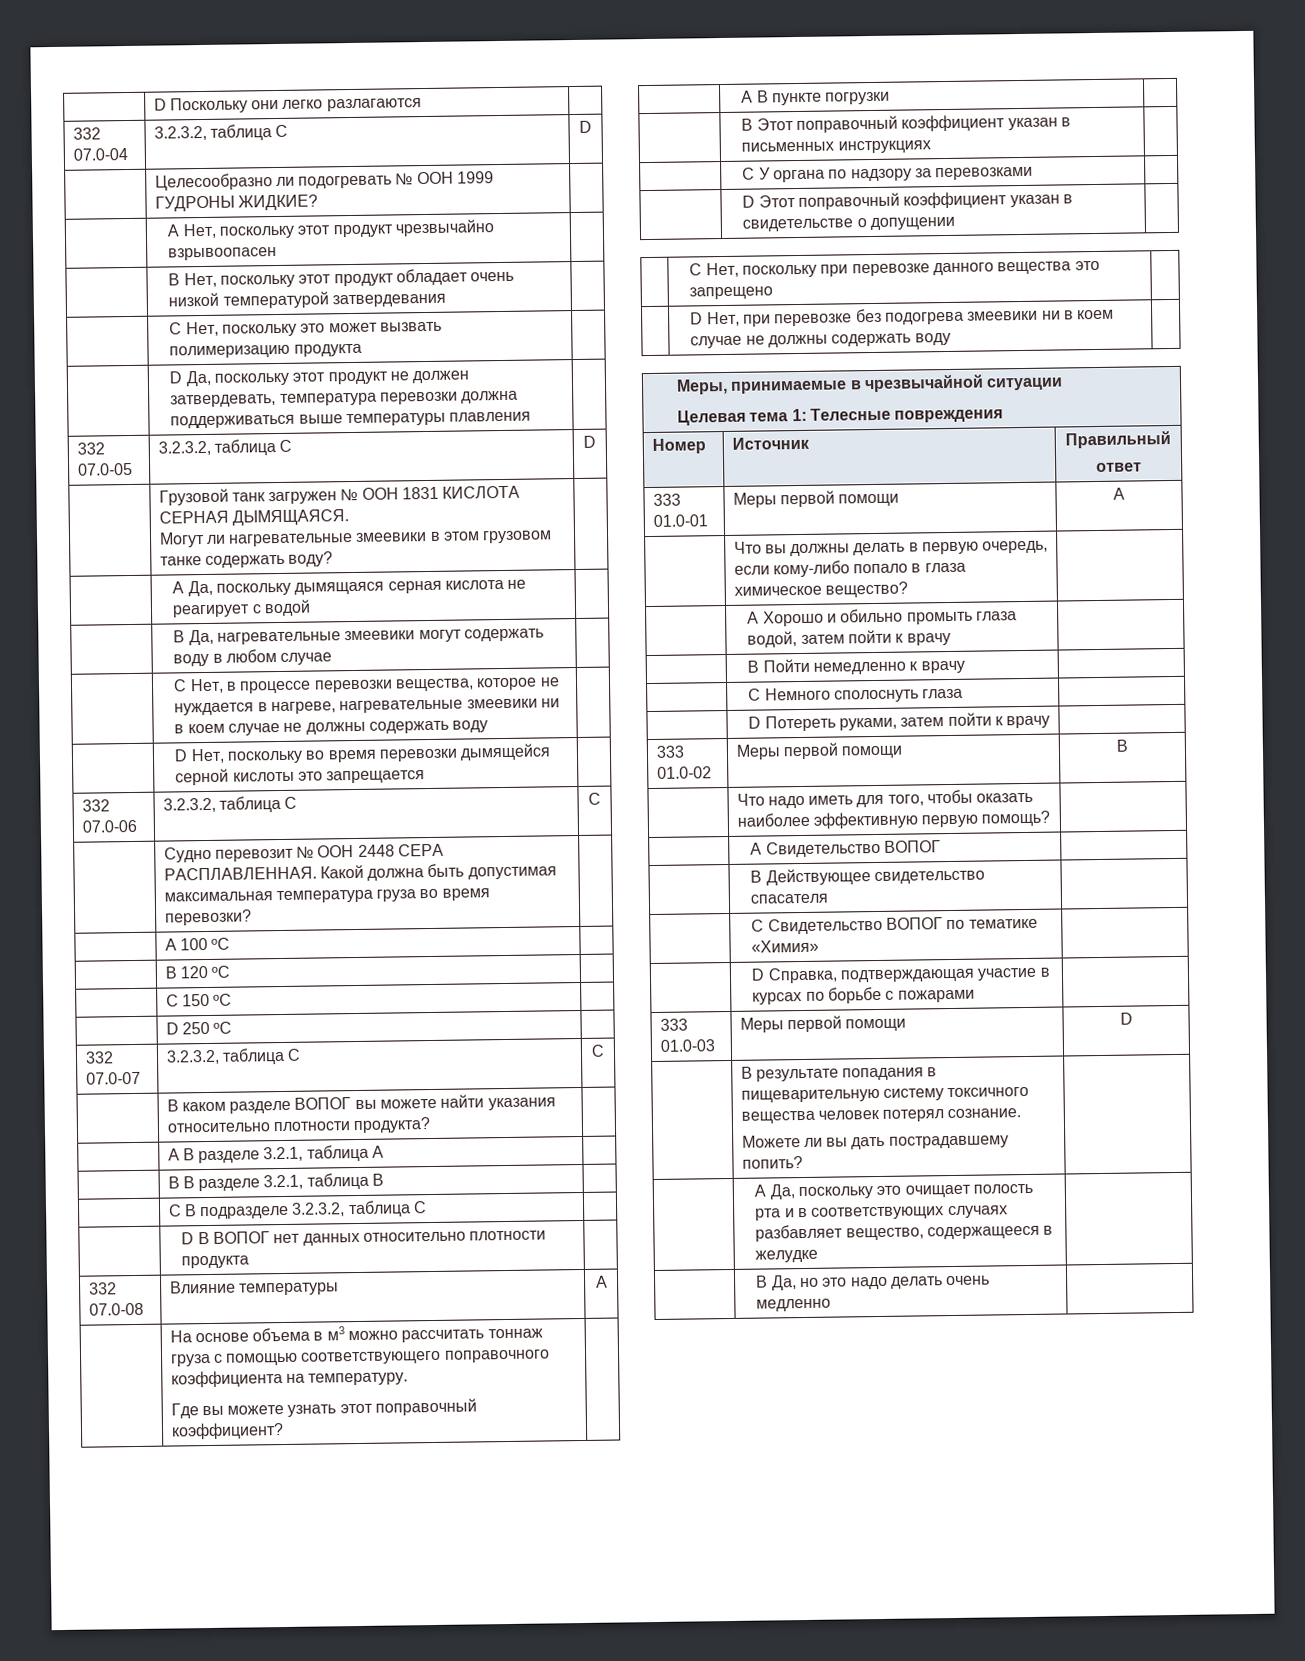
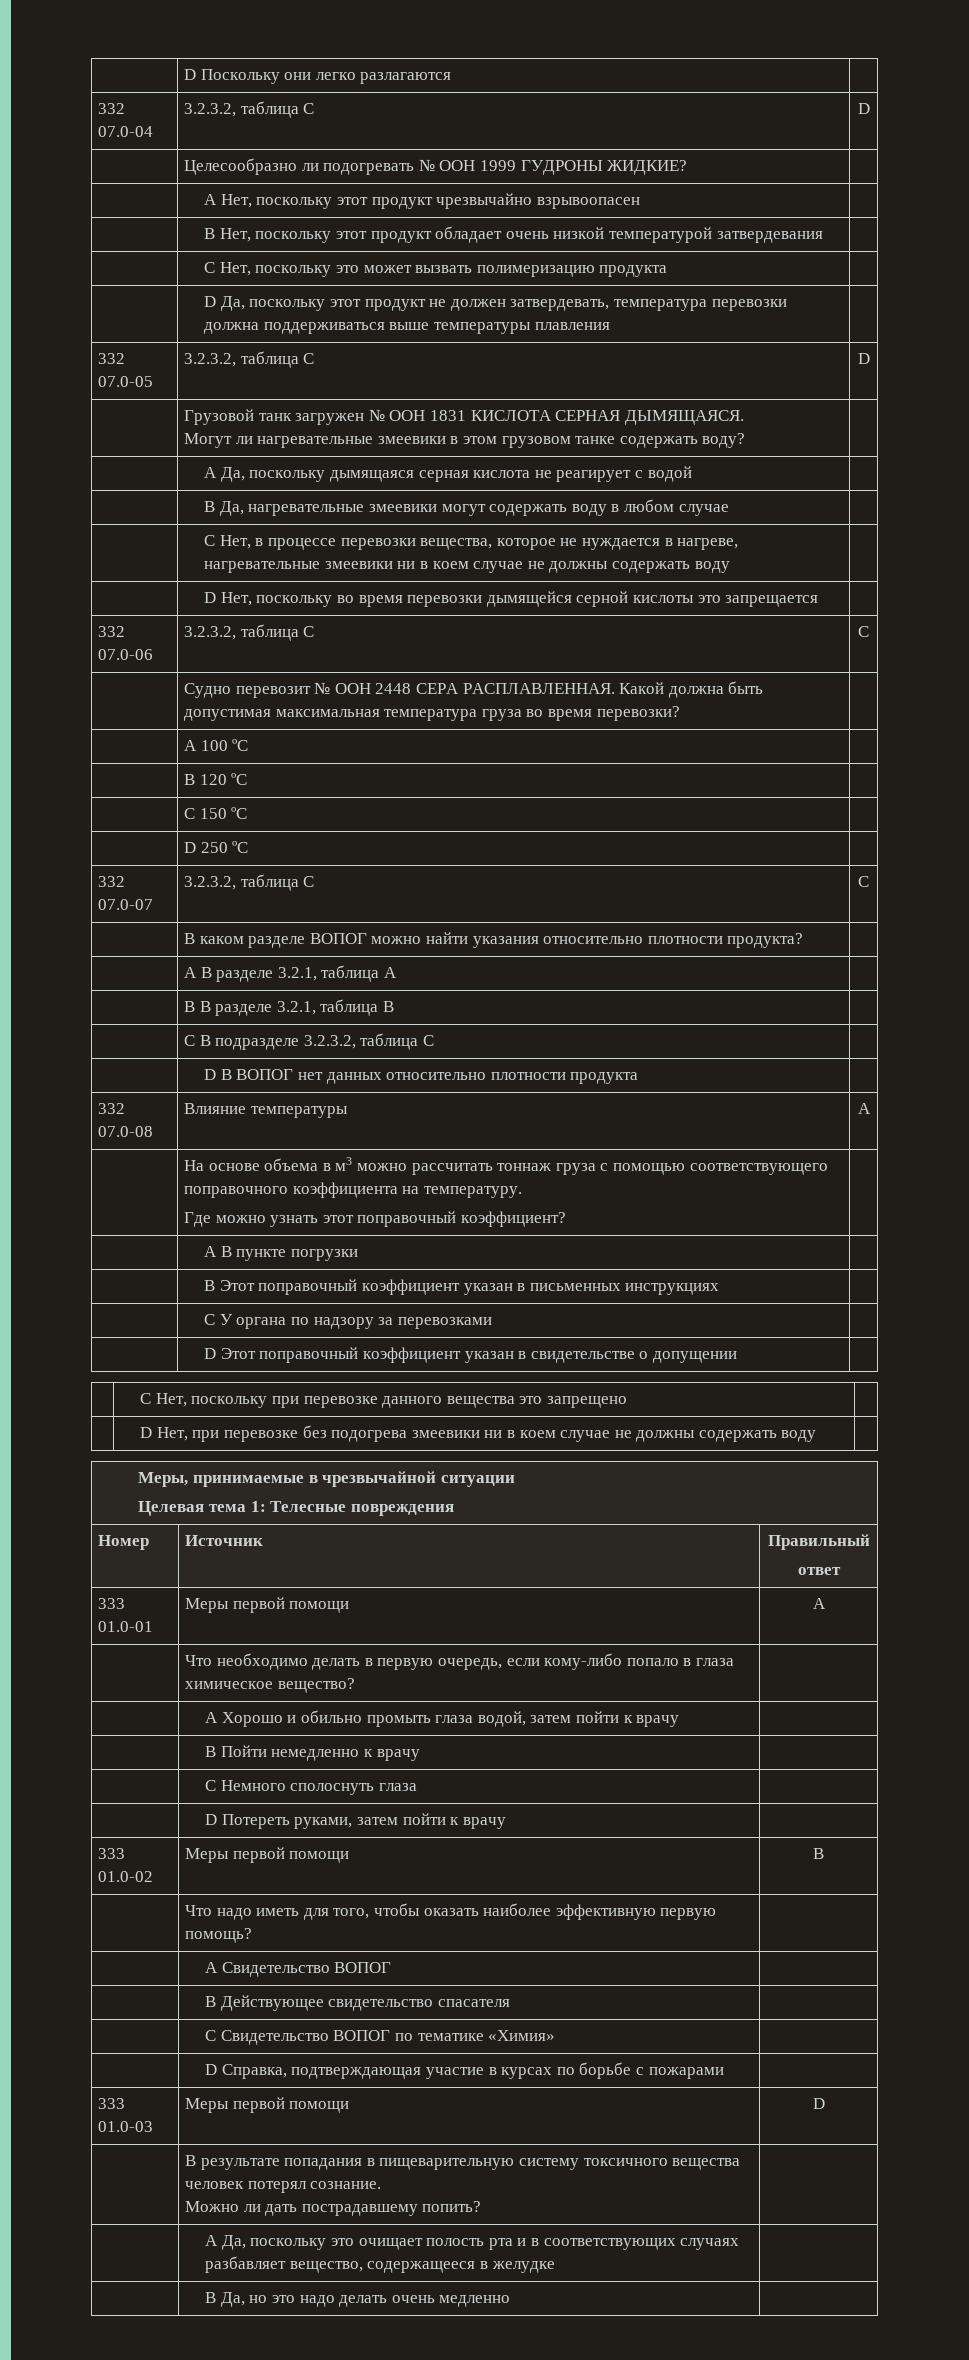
- | В каком разделе ВОПОГ вы можете найти указания относительно плотности продукта? |
+ | В каком разделе ВОПОГ можно найти указания относительно плотности продукта? |
  | На основе объема в м3 можно рассчитать тоннаж груза с помощью соответствующего поправочного коэффициента на температуру.
- Где вы можете узнать этот поправочный коэффициент? |
+ Где можно узнать этот поправочный коэффициент? |
- | Что вы должны делать в первую очередь, если кому-либо попало в глаза химическое вещество? |
+ | Что необходимо делать в первую очередь, если кому-либо попало в глаза химическое вещество? |
  | В результате попадания в пищеварительную систему токсичного вещества человек потерял сознание.
- Можете ли вы дать пострадавшему попить? |
+ Можно ли дать пострадавшему попить? |

